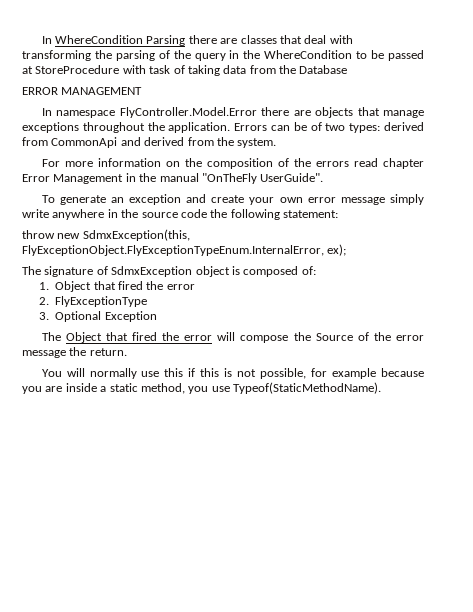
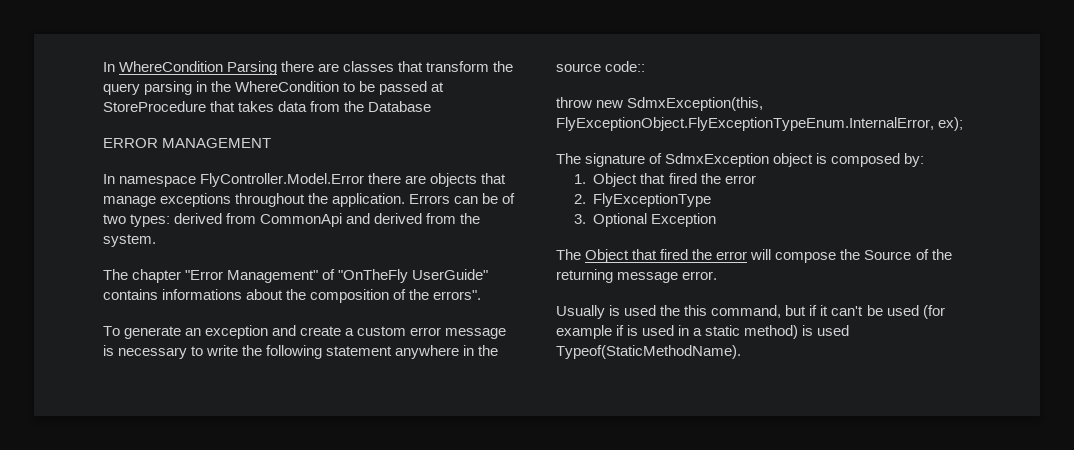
- In WhereCondition Parsing there are classes that deal with transforming the parsing of the query in the WhereCondition to be passed at StoreProcedure with task of taking data from the Database
+ In WhereCondition Parsing there are classes that transform the query parsing in the WhereCondition to be passed at StoreProcedure that takes data from the Database
- For more information on the composition of the errors read chapter Error Management in the manual "OnTheFly UserGuide".
+ The chapter "Error Management" of "OnTheFly UserGuide" contains informations about the composition of the errors".
- To generate an exception and create your own error message simply write anywhere in the source code the following statement:
+ To generate an exception and create a custom error message is necessary to write the following statement anywhere in the source code::
- The signature of SdmxException object is composed of:
+ The signature of SdmxException object is composed by:
- The Object that fired the error will compose the Source of the error message the return.
- You will normally use this if this is not possible, for example because you are inside a static method, you use Typeof(StaticMethodName).
+ The Object that fired the error will compose the Source of the returning message error.
+ Usually is used the this command, but if it can't be used (for example if is used in a static method) is used Typeof(StaticMethodName).

